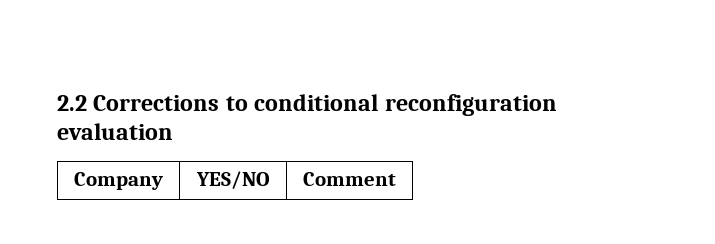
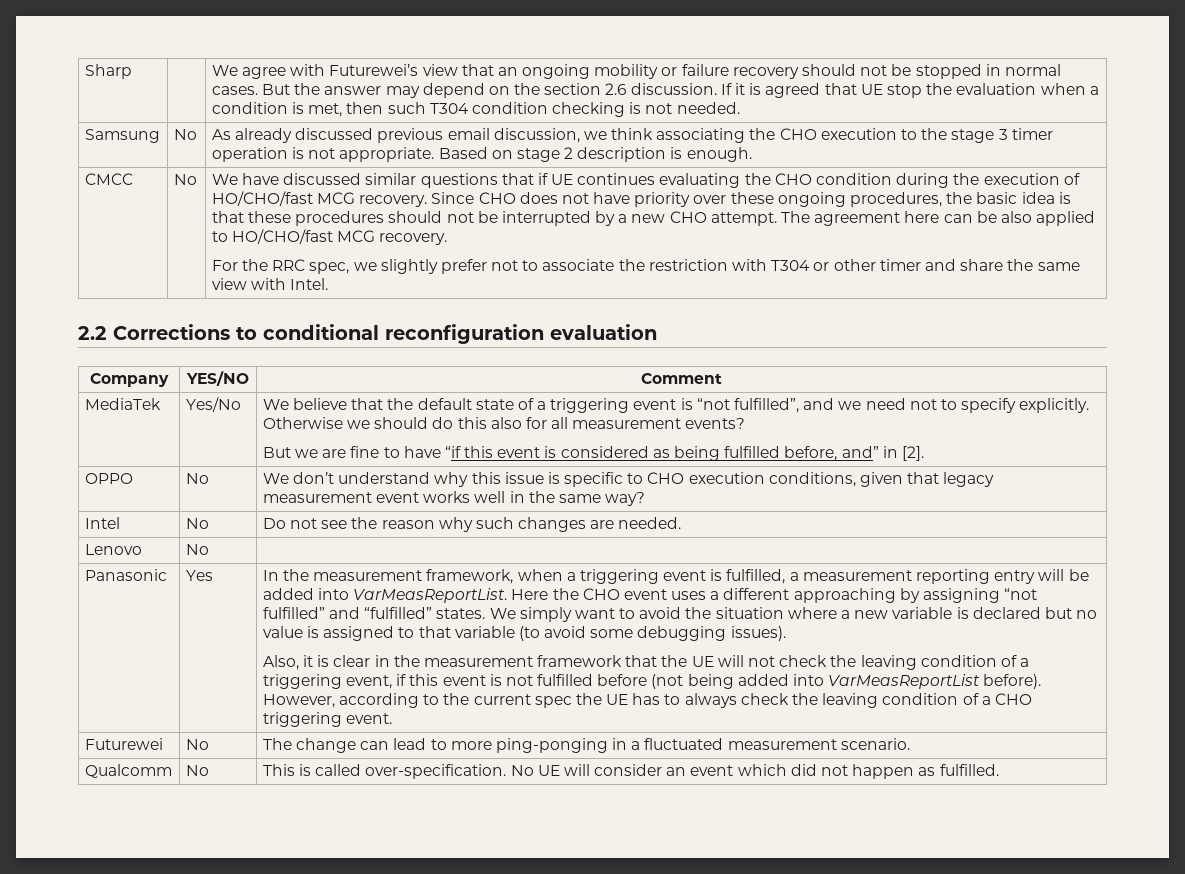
+ Sharp | | We agree with Futurewei’s view that an ongoing mobility or failure recovery should not be stopped in normal cases. But the answer may depend on the section 2.6 discussion. If it is agreed that UE stop the evaluation when a condition is met, then such T304 condition checking is not needed.
+ Samsung | No | As already discussed previous email discussion, we think associating the CHO execution to the stage 3 timer operation is not appropriate. Based on stage 2 description is enough.
+ CMCC | No | We have discussed similar questions that if UE continues evaluating the CHO condition during the execution of HO/CHO/fast MCG recovery. Since CHO does not have priority over these ongoing procedures, the basic idea is that these procedures should not be interrupted by a new CHO attempt. The agreement here can be also applied to HO/CHO/fast MCG recovery.
+ For the RRC spec, we slightly prefer not to associate the restriction with T304 or other timer and share the same view with Intel.
+ MediaTek | Yes/No | We believe that the default state of a triggering event is “not fulfilled”, and we need not to specify explicitly. Otherwise we should do this also for all measurement events?
+ But we are fine to have “if this event is considered as being fulfilled before, and” in [2].
+ OPPO | No | We don’t understand why this issue is specific to CHO execution conditions, given that legacy measurement event works well in the same way?
+ Intel | No | Do not see the reason why such changes are needed.
+ Lenovo | No |
+ Panasonic | Yes | In the measurement framework, when a triggering event is fulfilled, a measurement reporting entry will be added into VarMeasReportList. Here the CHO event uses a different approaching by assigning “not fulfilled” and “fulfilled” states. We simply want to avoid the situation where a new variable is declared but no value is assigned to that variable (to avoid some debugging issues).
+ Also, it is clear in the measurement framework that the UE will not check the leaving condition of a triggering event, if this event is not fulfilled before (not being added into VarMeasReportList before). However, according to the current spec the UE has to always check the leaving condition of a CHO triggering event.
+ Futurewei | No | The change can lead to more ping-ponging in a fluctuated measurement scenario.
+ Qualcomm | No | This is called over-specification. No UE will consider an event which did not happen as fulfilled.

